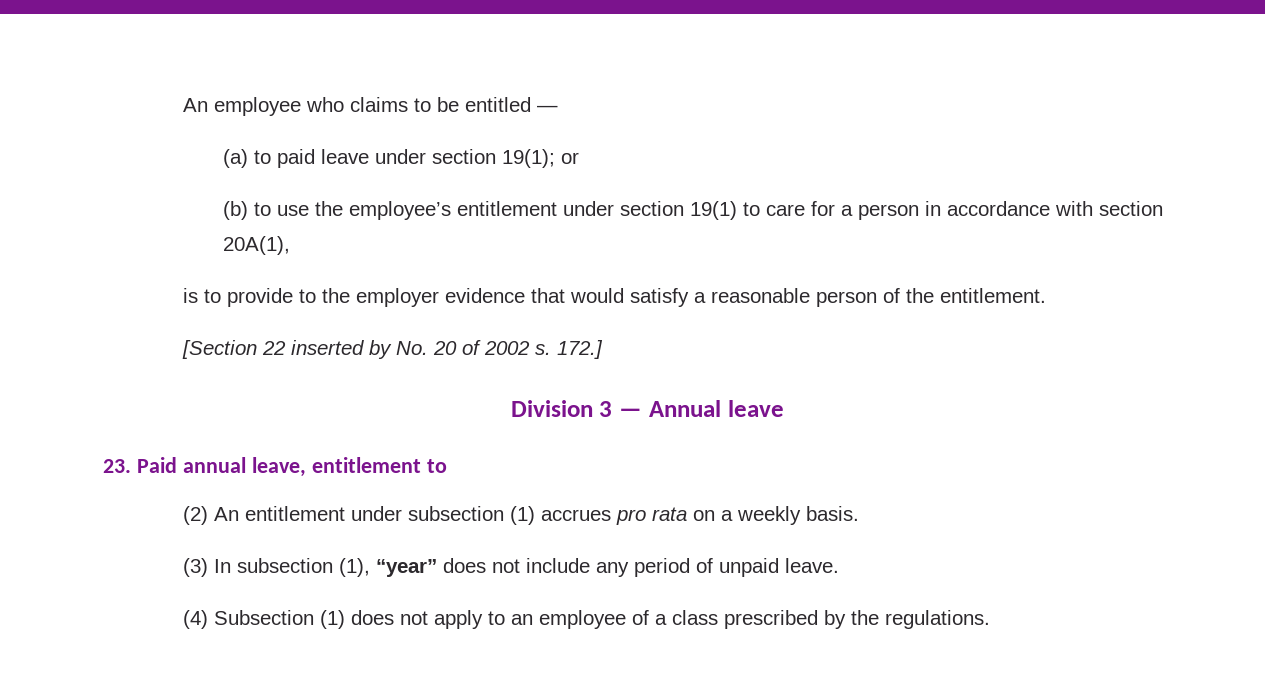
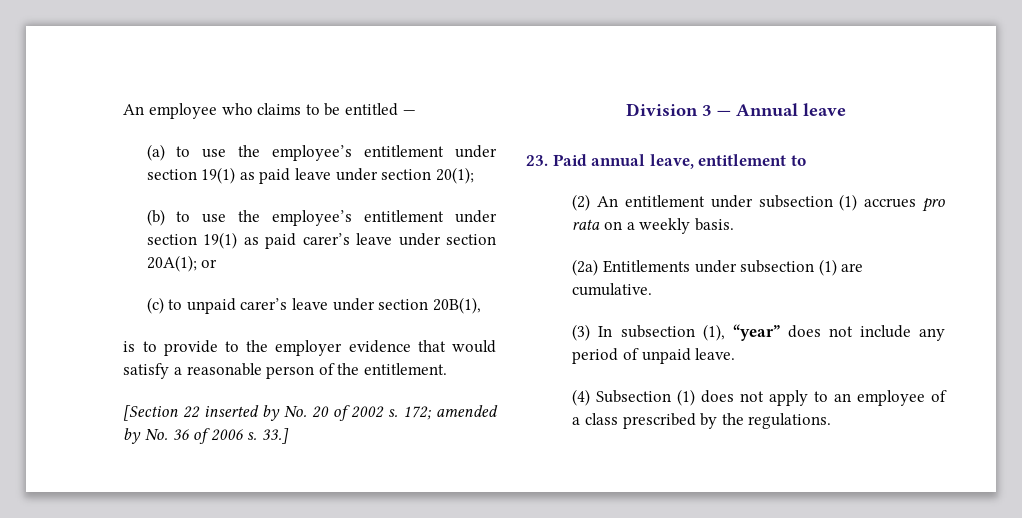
- (a) to paid leave under section 19(1); or
+ (a) to use the employee’s entitlement under section 19(1) as paid leave under section 20(1);
- (b) to use the employee’s entitlement under section 19(1) to care for a person in accordance with section 20A(1),
+ (b) to use the employee’s entitlement under section 19(1) as paid carer’s leave under section 20A(1); or
+ (c) to unpaid carer’s leave under section 20B(1),
- 172.]
+ 172; amended by No. 36 of 2006 s. 33.]
+ (2a) Entitlements under subsection (1) are cumulative.

